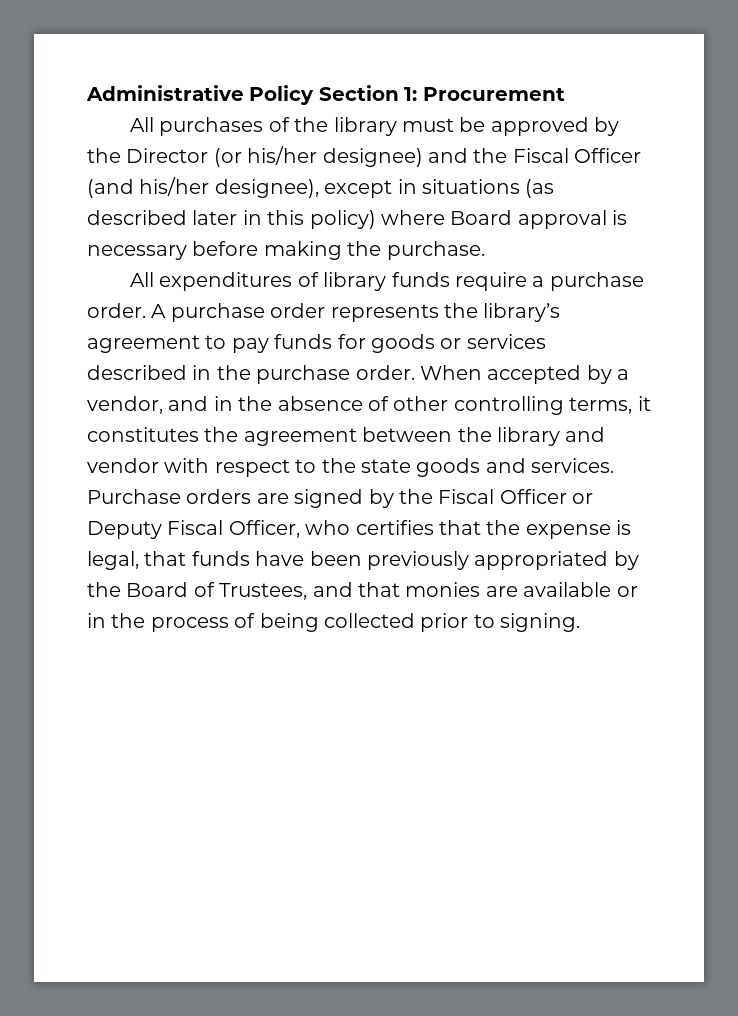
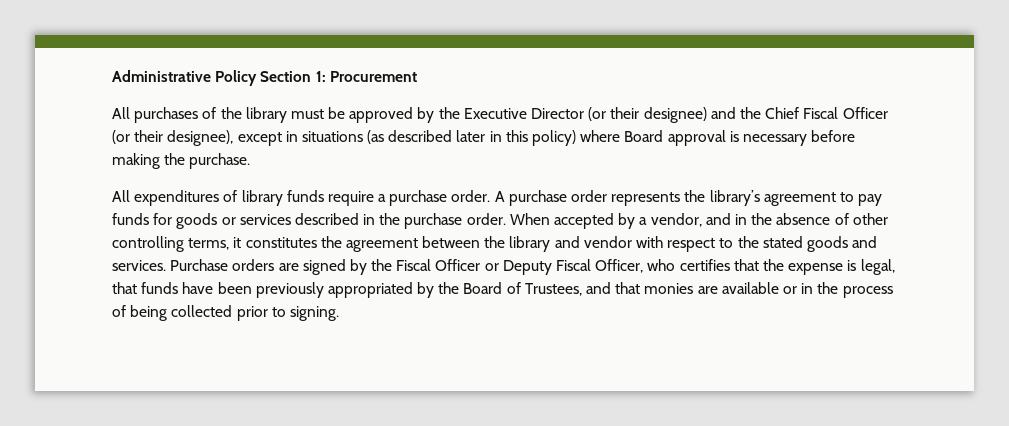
- All purchases of the library must be approved by the Director (or his/her designee) and the Fiscal Officer (and his/her designee), except in situations (as described later in this policy) where Board approval is necessary before making the purchase.
+ All purchases of the library must be approved by the Executive Director (or their designee) and the Chief Fiscal Officer (or their designee), except in situations (as described later in this policy) where Board approval is necessary before making the purchase.
- When accepted by a vendor, and in the absence of other controlling terms, it constitutes the agreement between the library and vendor with respect to the state goods and services.
+ When accepted by a vendor, and in the absence of other controlling terms, it constitutes the agreement between the library and vendor with respect to the stated goods and services.

